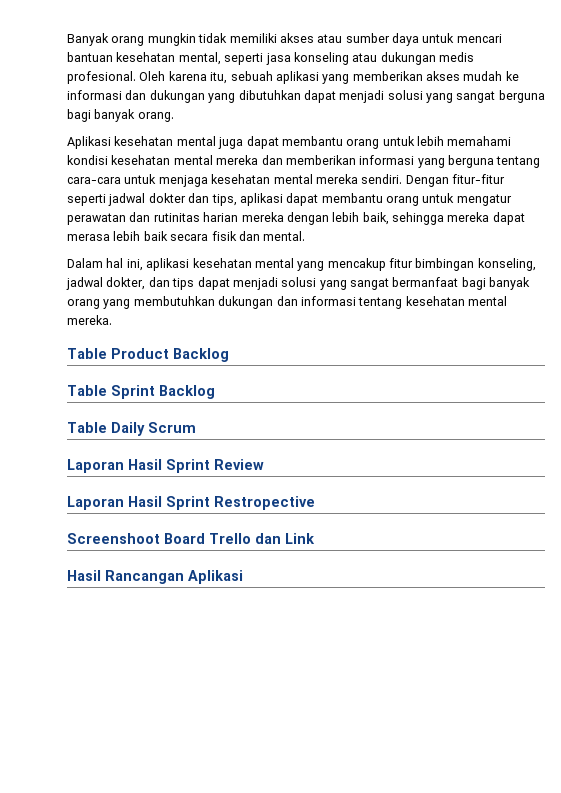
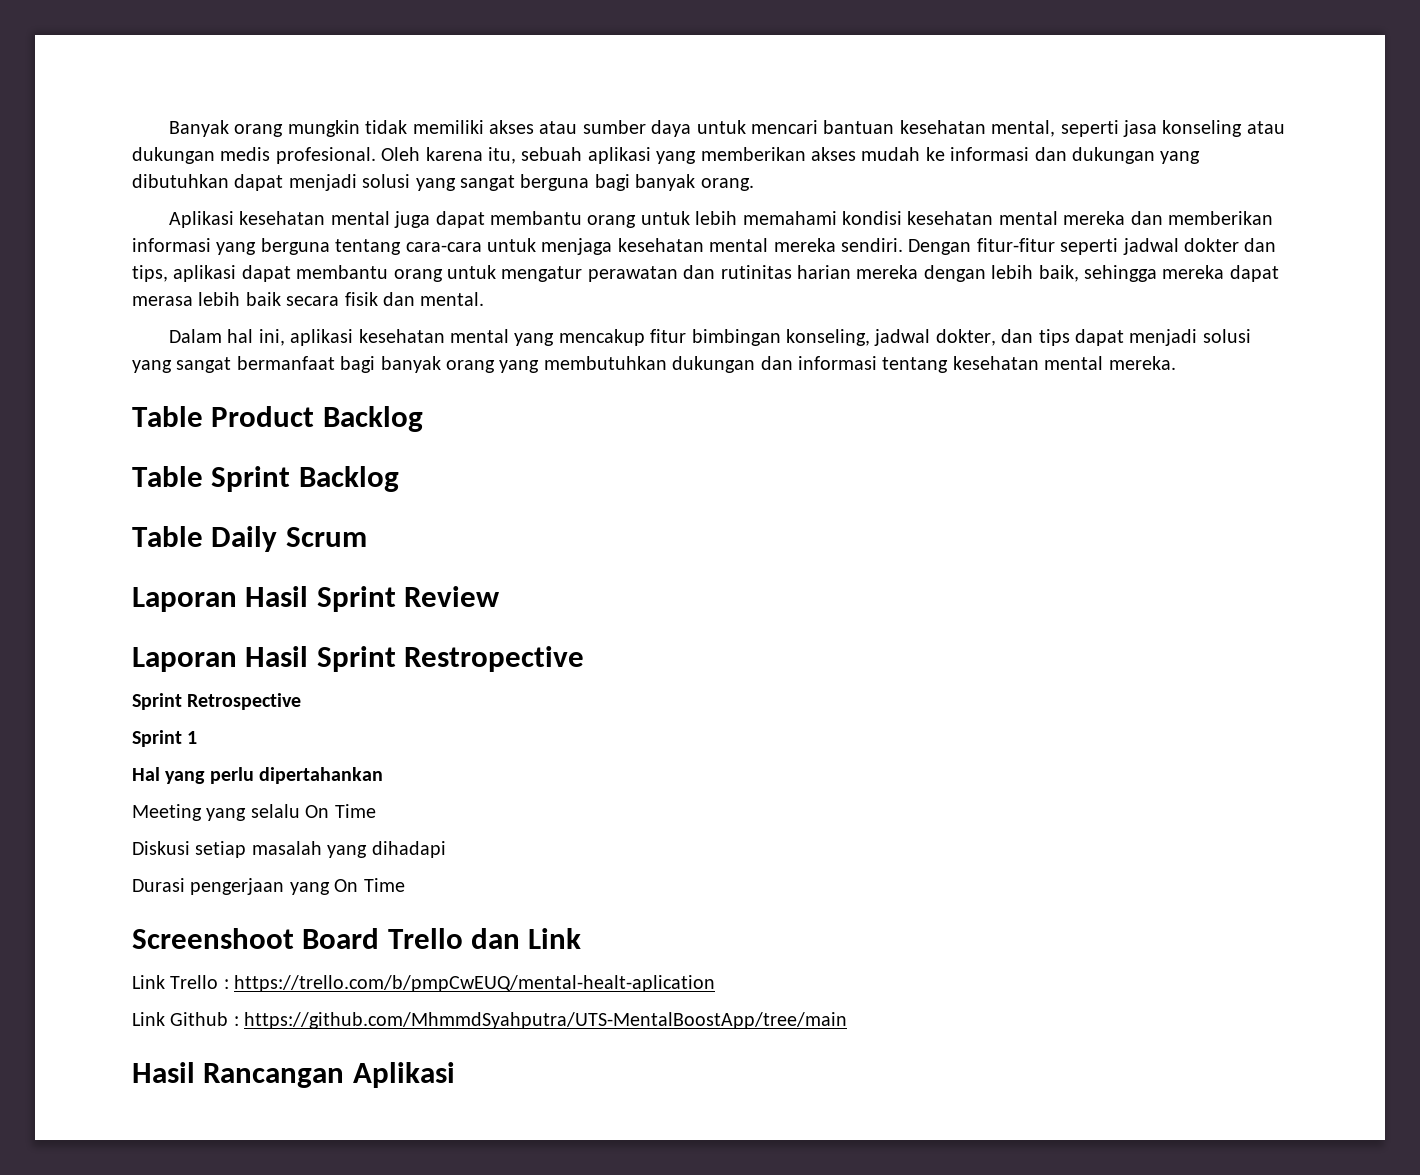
+ Sprint Retrospective
+ Sprint 1
+ Hal yang perlu dipertahankan
+ Meeting yang selalu On Time
+ Diskusi setiap masalah yang dihadapi
+ Durasi pengerjaan yang On Time
+ Link Trello : https://trello.com/b/pmpCwEUQ/mental-healt-aplication
+ Link Github : https://github.com/MhmmdSyahputra/UTS-MentalBoostApp/tree/main

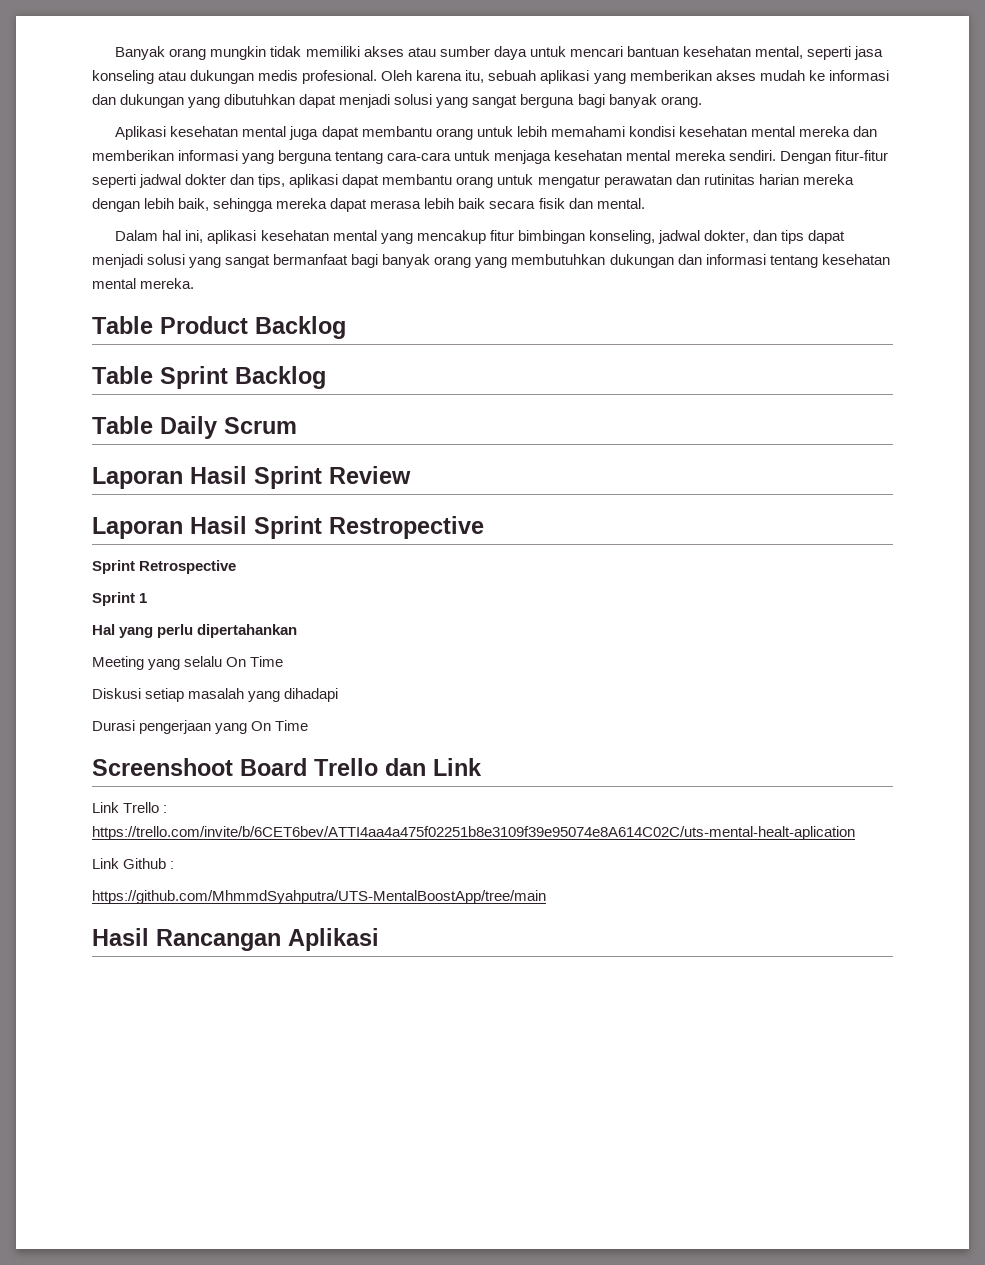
- Link Trello : https://trello.com/b/pmpCwEUQ/mental-healt-aplication
+ Link Trello : https://trello.com/invite/b/6CET6bev/ATTI4aa4a475f02251b8e3109f39e95074e8A614C02C/uts-mental-healt-aplication
- Link Github : https://github.com/MhmmdSyahputra/UTS-MentalBoostApp/tree/main
+ Link Github :
+ https://github.com/MhmmdSyahputra/UTS-MentalBoostApp/tree/main

